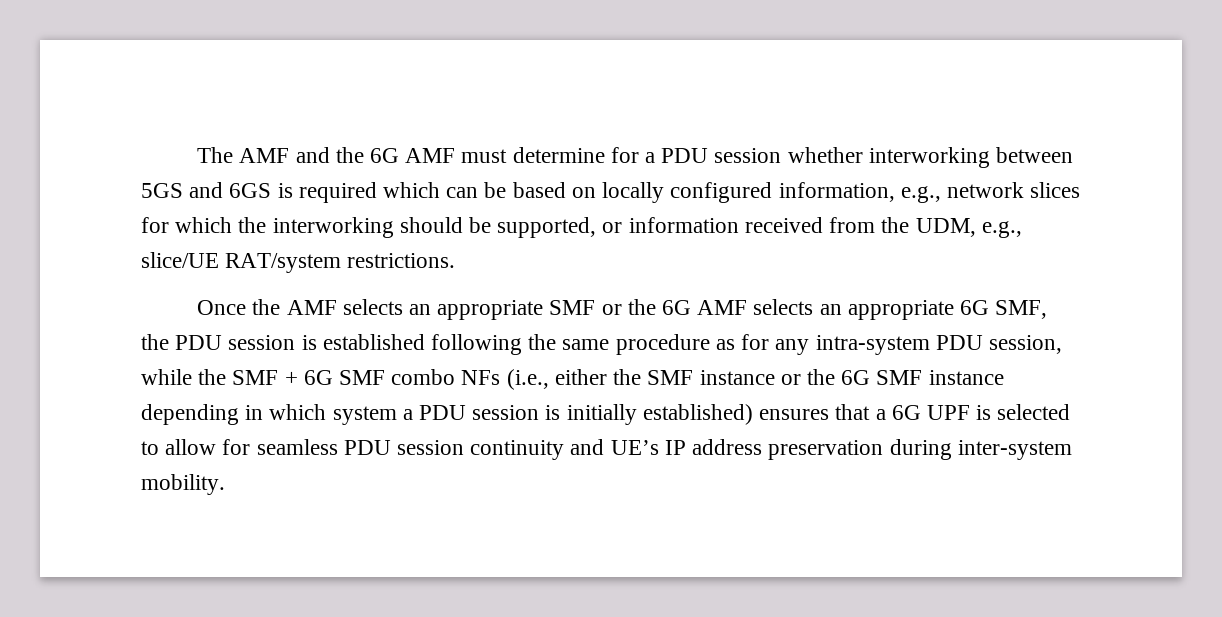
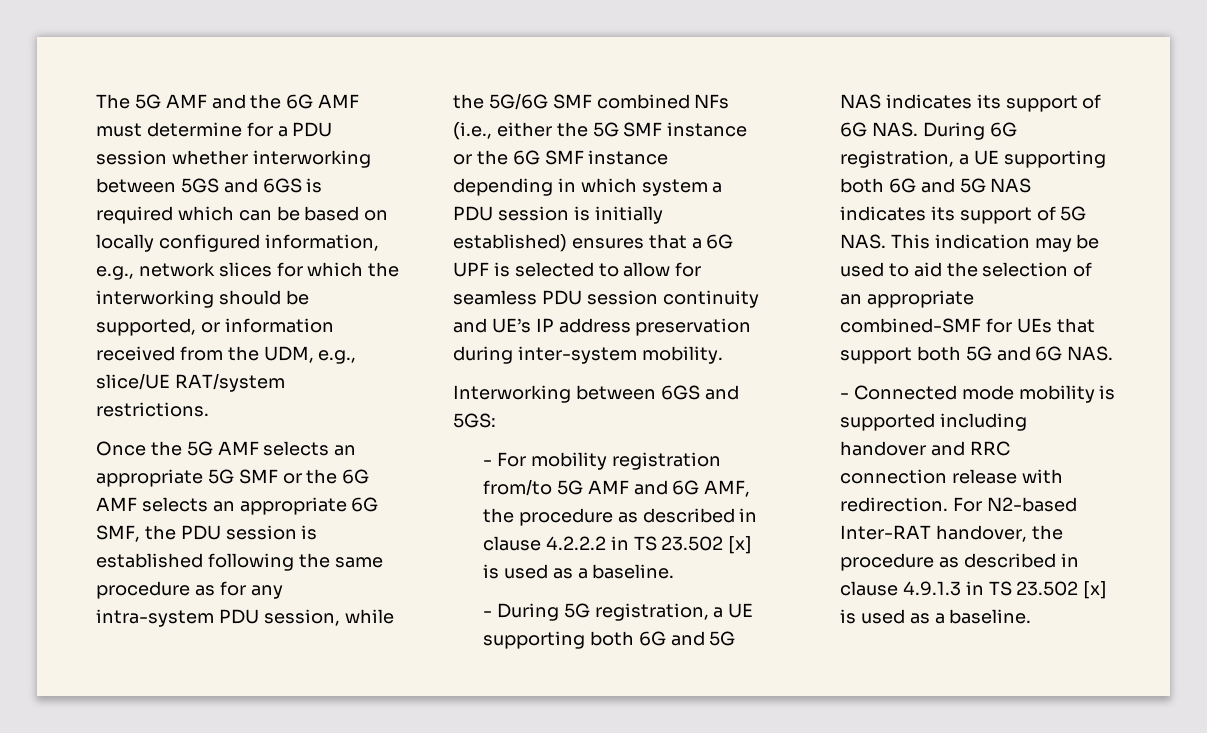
- The AMF and the 6G AMF must determine for a PDU session whether interworking between 5GS and 6GS is required which can be based on locally configured information, e.g., network slices for which the interworking should be supported, or information received from the UDM, e.g., slice/UE RAT/system restrictions.
+ The 5G AMF and the 6G AMF must determine for a PDU session whether interworking between 5GS and 6GS is required which can be based on locally configured information, e.g., network slices for which the interworking should be supported, or information received from the UDM, e.g., slice/UE RAT/system restrictions.
- Once the AMF selects an appropriate SMF or the 6G AMF selects an appropriate 6G SMF, the PDU session is established following the same procedure as for any intra-system PDU session, while the SMF + 6G SMF combo NFs (i.e., either the SMF instance or the 6G SMF instance depending in which system a PDU session is initially established) ensures that a 6G UPF is selected to allow for seamless PDU session continuity and UE’s IP address preservation during inter-system mobility.
+ Once the 5G AMF selects an appropriate 5G SMF or the 6G AMF selects an appropriate 6G SMF, the PDU session is established following the same procedure as for any intra-system PDU session, while the 5G/6G SMF combined NFs (i.e., either the 5G SMF instance or the 6G SMF instance depending in which system a PDU session is initially established) ensures that a 6G UPF is selected to allow for seamless PDU session continuity and UE’s IP address preservation during inter-system mobility.
+ Interworking between 6GS and 5GS:
+ - For mobility registration from/to 5G AMF and 6G AMF, the procedure as described in clause 4.2.2.2 in TS 23.502 [x] is used as a baseline.
+ - During 5G registration, a UE supporting both 6G and 5G NAS indicates its support of 6G NAS. During 6G registration, a UE supporting both 6G and 5G NAS indicates its support of 5G NAS. This indication may be used to aid the selection of an appropriate combined-SMF for UEs that support both 5G and 6G NAS.
+ - Connected mode mobility is supported including handover and RRC connection release with redirection. For N2-based Inter-RAT handover, the procedure as described in clause 4.9.1.3 in TS 23.502 [x] is used as a baseline.

